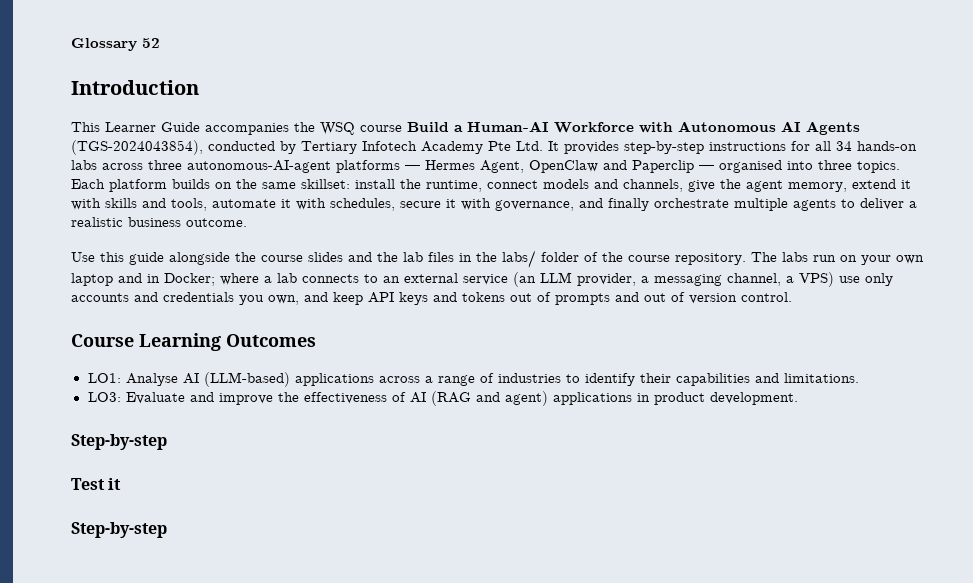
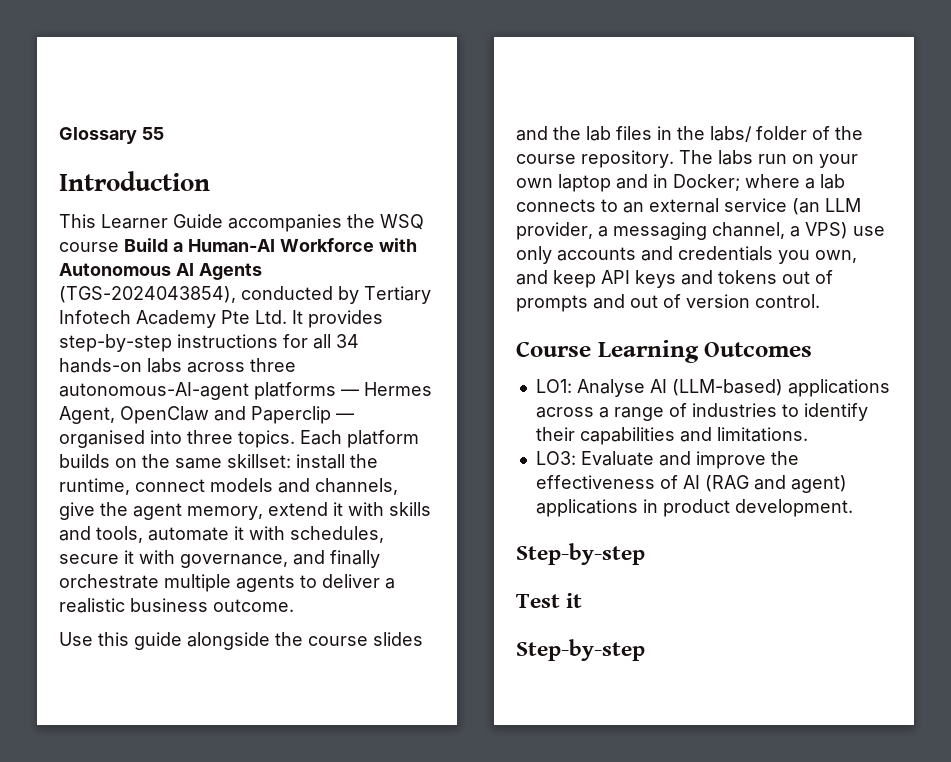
- Glossary 52
+ Glossary 55

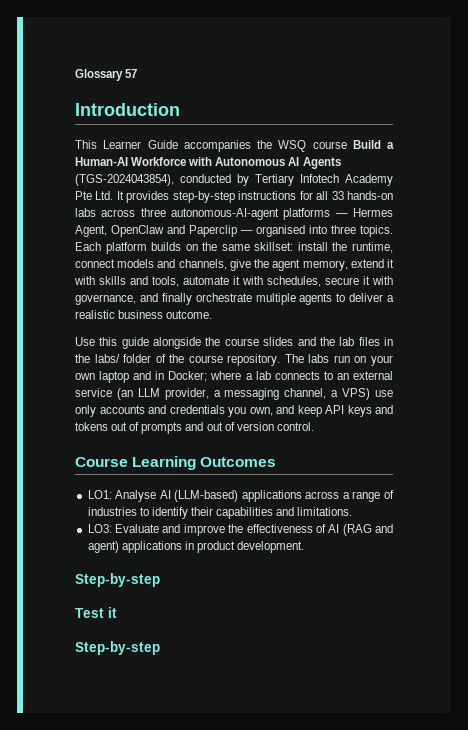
- Glossary 55
+ Glossary 57
- This Learner Guide accompanies the WSQ course Build a Human-AI Workforce with Autonomous AI Agents (TGS-2024043854), conducted by Tertiary Infotech Academy Pte Ltd. It provides step-by-step instructions for all 34 hands-on labs across three autonomous-AI-agent platforms — Hermes Agent, OpenClaw and Paperclip — organised into three topics.
+ This Learner Guide accompanies the WSQ course Build a Human-AI Workforce with Autonomous AI Agents (TGS-2024043854), conducted by Tertiary Infotech Academy Pte Ltd. It provides step-by-step instructions for all 33 hands-on labs across three autonomous-AI-agent platforms — Hermes Agent, OpenClaw and Paperclip — organised into three topics.

